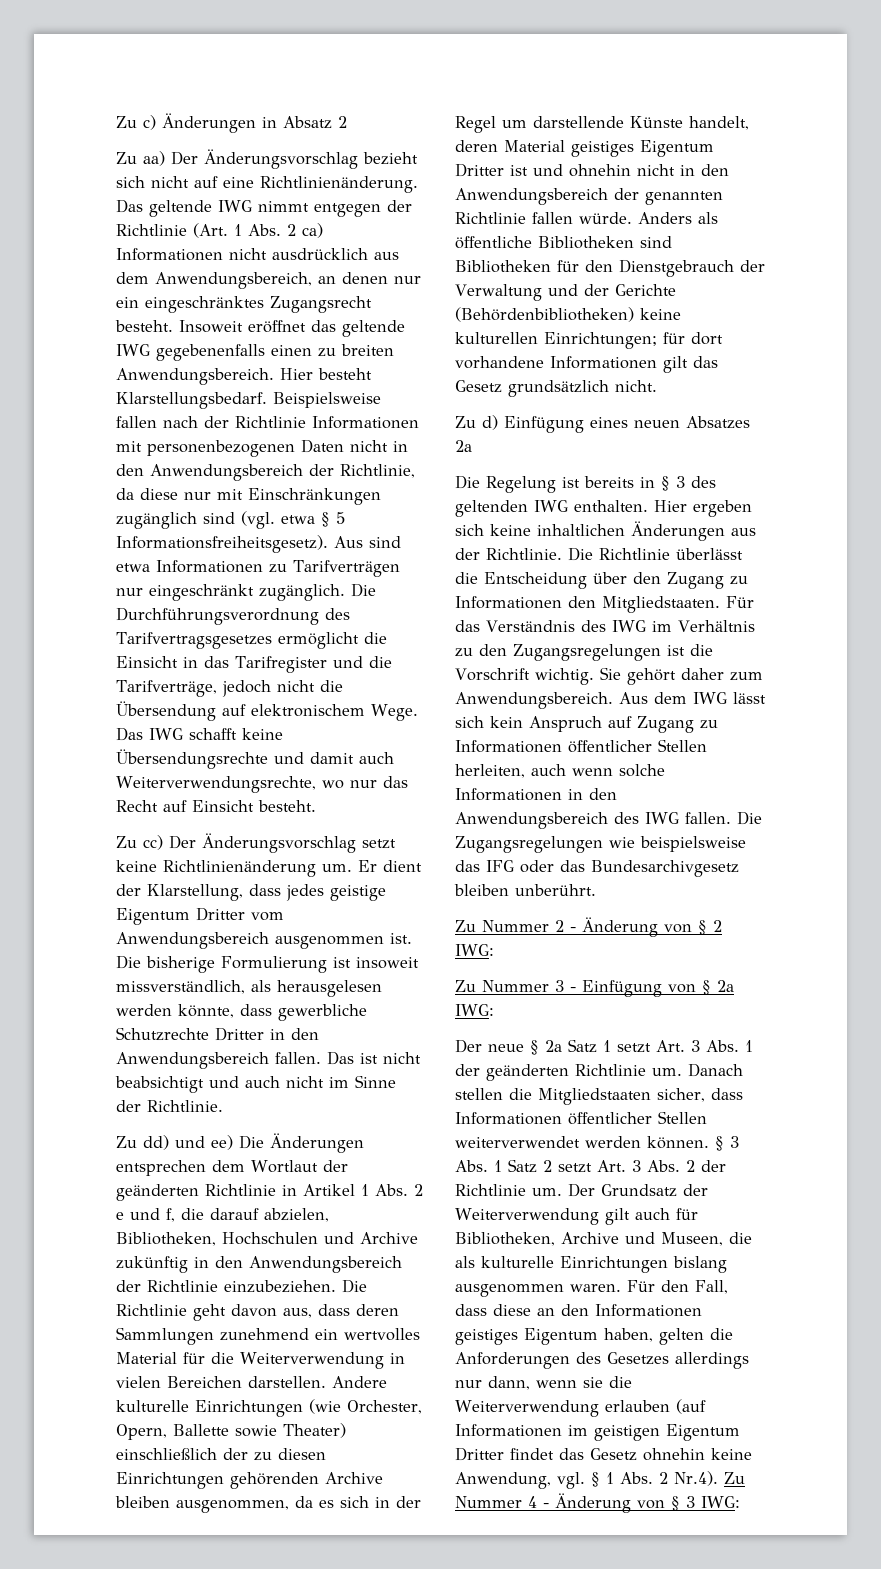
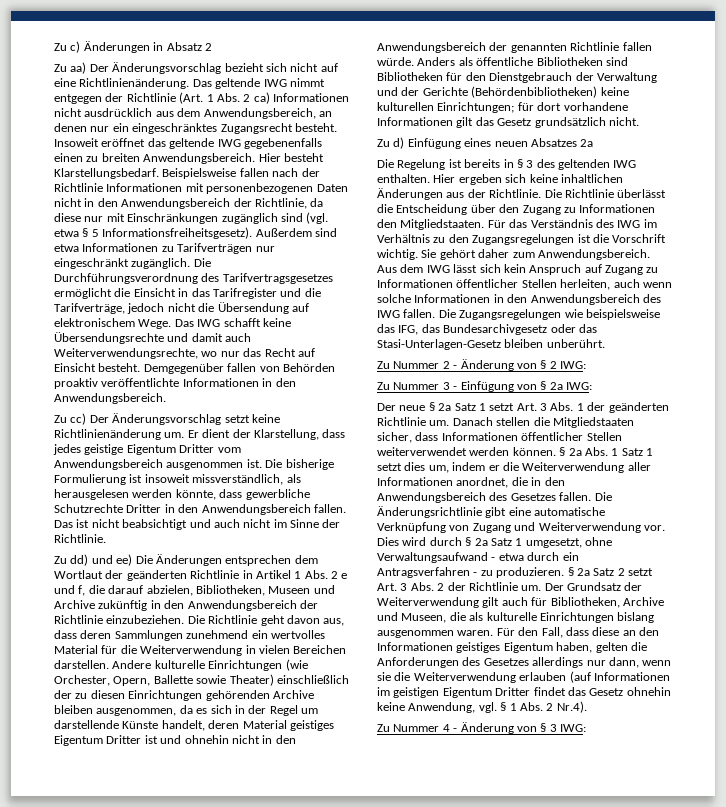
- Aus sind etwa Informationen zu Tarifverträgen nur eingeschränkt zugänglich.
+ Außerdem sind etwa Informationen zu Tarifverträgen nur eingeschränkt zugänglich.
+ Demgegenüber fallen von Behörden proaktiv veröffentlichte Informationen in den Anwendungsbereich.
- Zu dd) und ee) Die Änderungen entsprechen dem Wortlaut der geänderten Richtlinie in Artikel 1 Abs. 2 e und f, die darauf abzielen, Bibliotheken, Hochschulen und Archive zukünftig in den Anwendungsbereich der Richtlinie einzubeziehen.
+ Zu dd) und ee) Die Änderungen entsprechen dem Wortlaut der geänderten Richtlinie in Artikel 1 Abs. 2 e und f, die darauf abzielen, Bibliotheken, Museen und Archive zukünftig in den Anwendungsbereich der Richtlinie einzubeziehen.
- Die Zugangsregelungen wie beispielsweise das IFG oder das Bundesarchivgesetz bleiben unberührt.
+ Die Zugangsregelungen wie beispielsweise das IFG, das Bundesarchivgesetz oder das Stasi-Unterlagen-Gesetz bleiben unberührt.
- § 3 Abs. 1 Satz 2 setzt Art. 3 Abs. 2 der Richtlinie um.
+ § 2a Abs. 1 Satz 1 setzt dies um, indem er die Weiterverwendung aller Informationen anordnet, die in den Anwendungsbereich des Gesetzes fallen. Die Änderungsrichtlinie gibt eine automatische Verknüpfung von Zugang und Weiterverwendung vor. Dies wird durch § 2a Satz 1 umgesetzt, ohne Verwaltungsaufwand - etwa durch ein Antragsverfahren - zu produzieren. § 2a Satz 2 setzt Art. 3 Abs. 2 der Richtlinie um.
- Für den Fall, dass diese an den Informationen geistiges Eigentum haben, gelten die Anforderungen des Gesetzes allerdings nur dann, wenn sie die Weiterverwendung erlauben (auf Informationen im geistigen Eigentum Dritter findet das Gesetz ohnehin keine Anwendung, vgl. § 1 Abs. 2 Nr.4). Zu Nummer 4 - Änderung von § 3 IWG:
+ Für den Fall, dass diese an den Informationen geistiges Eigentum haben, gelten die Anforderungen des Gesetzes allerdings nur dann, wenn sie die Weiterverwendung erlauben (auf Informationen im geistigen Eigentum Dritter findet das Gesetz ohnehin keine Anwendung, vgl. § 1 Abs. 2 Nr.4).
+ Zu Nummer 4 - Änderung von § 3 IWG:

